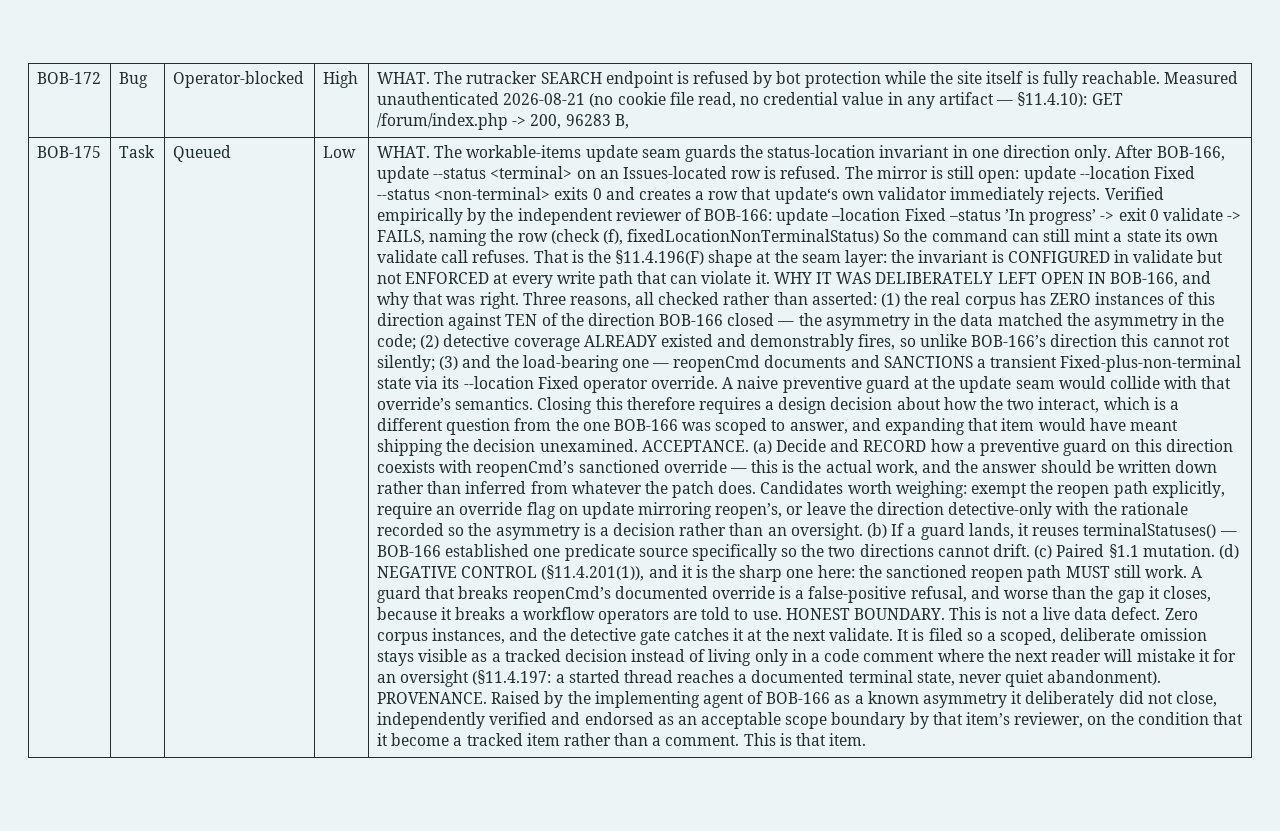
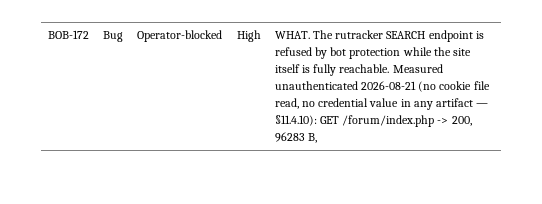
- BOB-175 | Task | Queued | Low | WHAT. The workable-items update seam guards the status-location invariant in one direction only. After BOB-166, update --status <terminal> on an Issues-located row is refused. The mirror is still open: update --location Fixed --status <non-terminal> exits 0 and creates a row that update‘s own validator immediately rejects. Verified empirically by the independent reviewer of BOB-166: update –location Fixed –status ’In progress’ -> exit 0 validate -> FAILS, naming the row (check (f), fixedLocationNonTerminalStatus) So the command can still mint a state its own validate call refuses. That is the §11.4.196(F) shape at the seam layer: the invariant is CONFIGURED in validate but not ENFORCED at every write path that can violate it. WHY IT WAS DELIBERATELY LEFT OPEN IN BOB-166, and why that was right. Three reasons, all checked rather than asserted: (1) the real corpus has ZERO instances of this direction against TEN of the direction BOB-166 closed — the asymmetry in the data matched the asymmetry in the code; (2) detective coverage ALREADY existed and demonstrably fires, so unlike BOB-166’s direction this cannot rot silently; (3) and the load-bearing one — reopenCmd documents and SANCTIONS a transient Fixed-plus-non-terminal state via its --location Fixed operator override. A naive preventive guard at the update seam would collide with that override’s semantics. Closing this therefore requires a design decision about how the two interact, which is a different question from the one BOB-166 was scoped to answer, and expanding that item would have meant shipping the decision unexamined. ACCEPTANCE. (a) Decide and RECORD how a preventive guard on this direction coexists with reopenCmd’s sanctioned override — this is the actual work, and the answer should be written down rather than inferred from whatever the patch does. Candidates worth weighing: exempt the reopen path explicitly, require an override flag on update mirroring reopen’s, or leave the direction detective-only with the rationale recorded so the asymmetry is a decision rather than an oversight. (b) If a guard lands, it reuses terminalStatuses() — BOB-166 established one predicate source specifically so the two directions cannot drift. (c) Paired §1.1 mutation. (d) NEGATIVE CONTROL (§11.4.201(1)), and it is the sharp one here: the sanctioned reopen path MUST still work. A guard that breaks reopenCmd’s documented override is a false-positive refusal, and worse than the gap it closes, because it breaks a workflow operators are told to use. HONEST BOUNDARY. This is not a live data defect. Zero corpus instances, and the detective gate catches it at the next validate. It is filed so a scoped, deliberate omission stays visible as a tracked decision instead of living only in a code comment where the next reader will mistake it for an oversight (§11.4.197: a started thread reaches a documented terminal state, never quiet abandonment). PROVENANCE. Raised by the implementing agent of BOB-166 as a known asymmetry it deliberately did not close, independently verified and endorsed as an acceptable scope boundary by that item’s reviewer, on the condition that it become a tracked item rather than a comment. This is that item.

